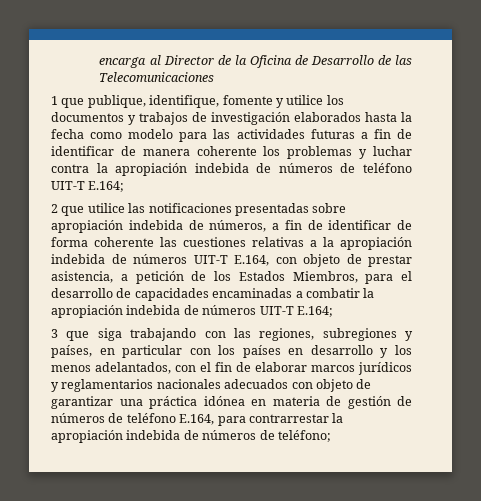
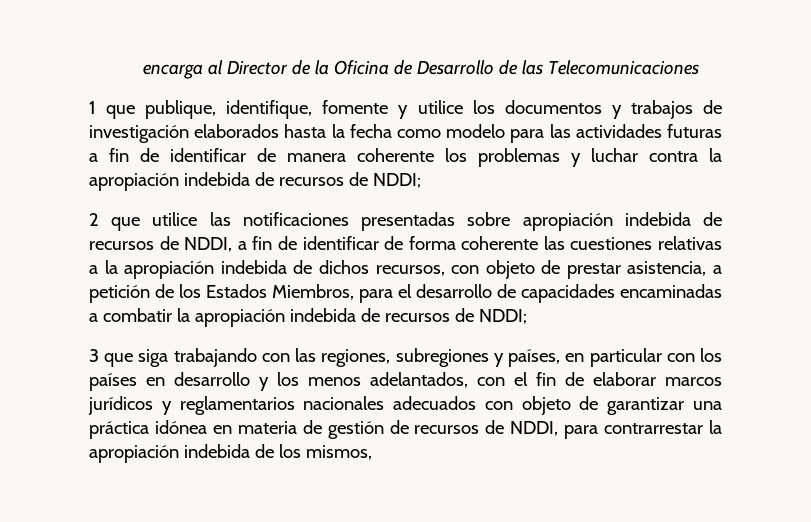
- 1 que publique, identifique, fomente y utilice los documentos y trabajos de investigación elaborados hasta la fecha como modelo para las actividades futuras a fin de identificar de manera coherente los problemas y luchar contra la apropiación indebida de números de teléfono UIT-T E.164;
+ 1 que publique, identifique, fomente y utilice los documentos y trabajos de investigación elaborados hasta la fecha como modelo para las actividades futuras a fin de identificar de manera coherente los problemas y luchar contra la apropiación indebida de recursos de NDDI;
- 2 que utilice las notificaciones presentadas sobre apropiación indebida de números, a fin de identificar de forma coherente las cuestiones relativas a la apropiación indebida de números UIT-T E.164, con objeto de prestar asistencia, a petición de los Estados Miembros, para el desarrollo de capacidades encaminadas a combatir la apropiación indebida de números UIT-T E.164;
+ 2 que utilice las notificaciones presentadas sobre apropiación indebida de recursos de NDDI, a fin de identificar de forma coherente las cuestiones relativas a la apropiación indebida de dichos recursos, con objeto de prestar asistencia, a petición de los Estados Miembros, para el desarrollo de capacidades encaminadas a combatir la apropiación indebida de recursos de NDDI;
- 3 que siga trabajando con las regiones, subregiones y países, en particular con los países en desarrollo y los menos adelantados, con el fin de elaborar marcos jurídicos y reglamentarios nacionales adecuados con objeto de garantizar una práctica idónea en materia de gestión de números de teléfono E.164, para contrarrestar la apropiación indebida de números de teléfono;
+ 3 que siga trabajando con las regiones, subregiones y países, en particular con los países en desarrollo y los menos adelantados, con el fin de elaborar marcos jurídicos y reglamentarios nacionales adecuados con objeto de garantizar una práctica idónea en materia de gestión de recursos de NDDI, para contrarrestar la apropiación indebida de los mismos,

